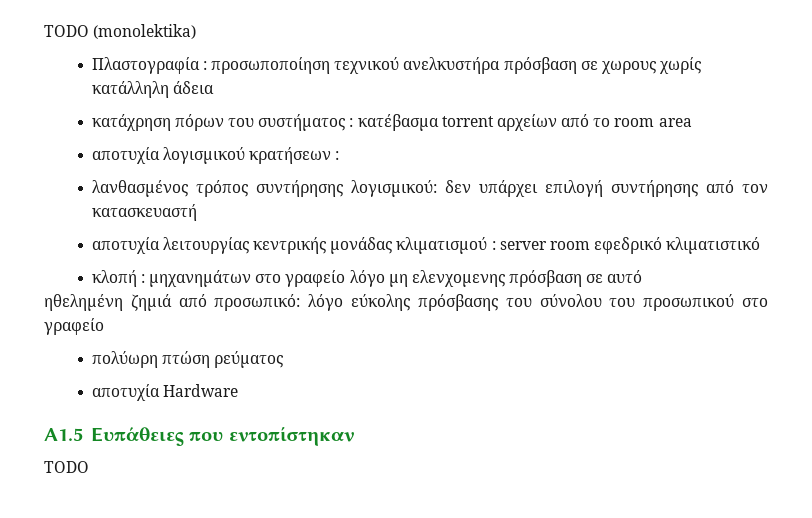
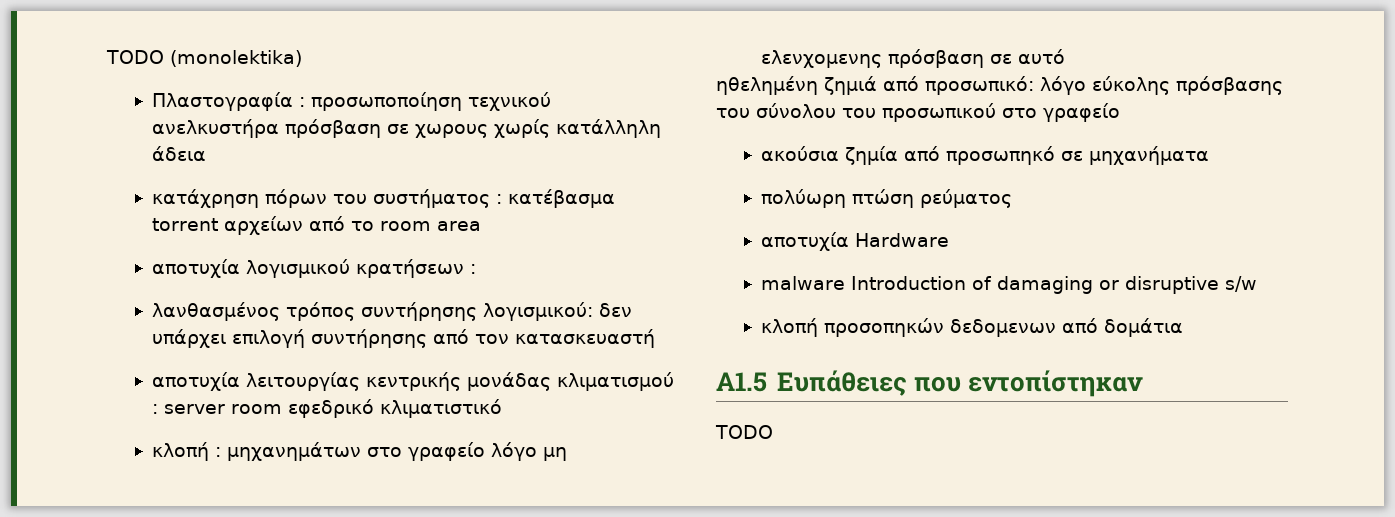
+ ακούσια ζημία από προσωπηκό σε μηχανήματα
+ malware Introduction of damaging or disruptive s/w
+ κλοπή προσοπηκών δεδομενων από δομάτια

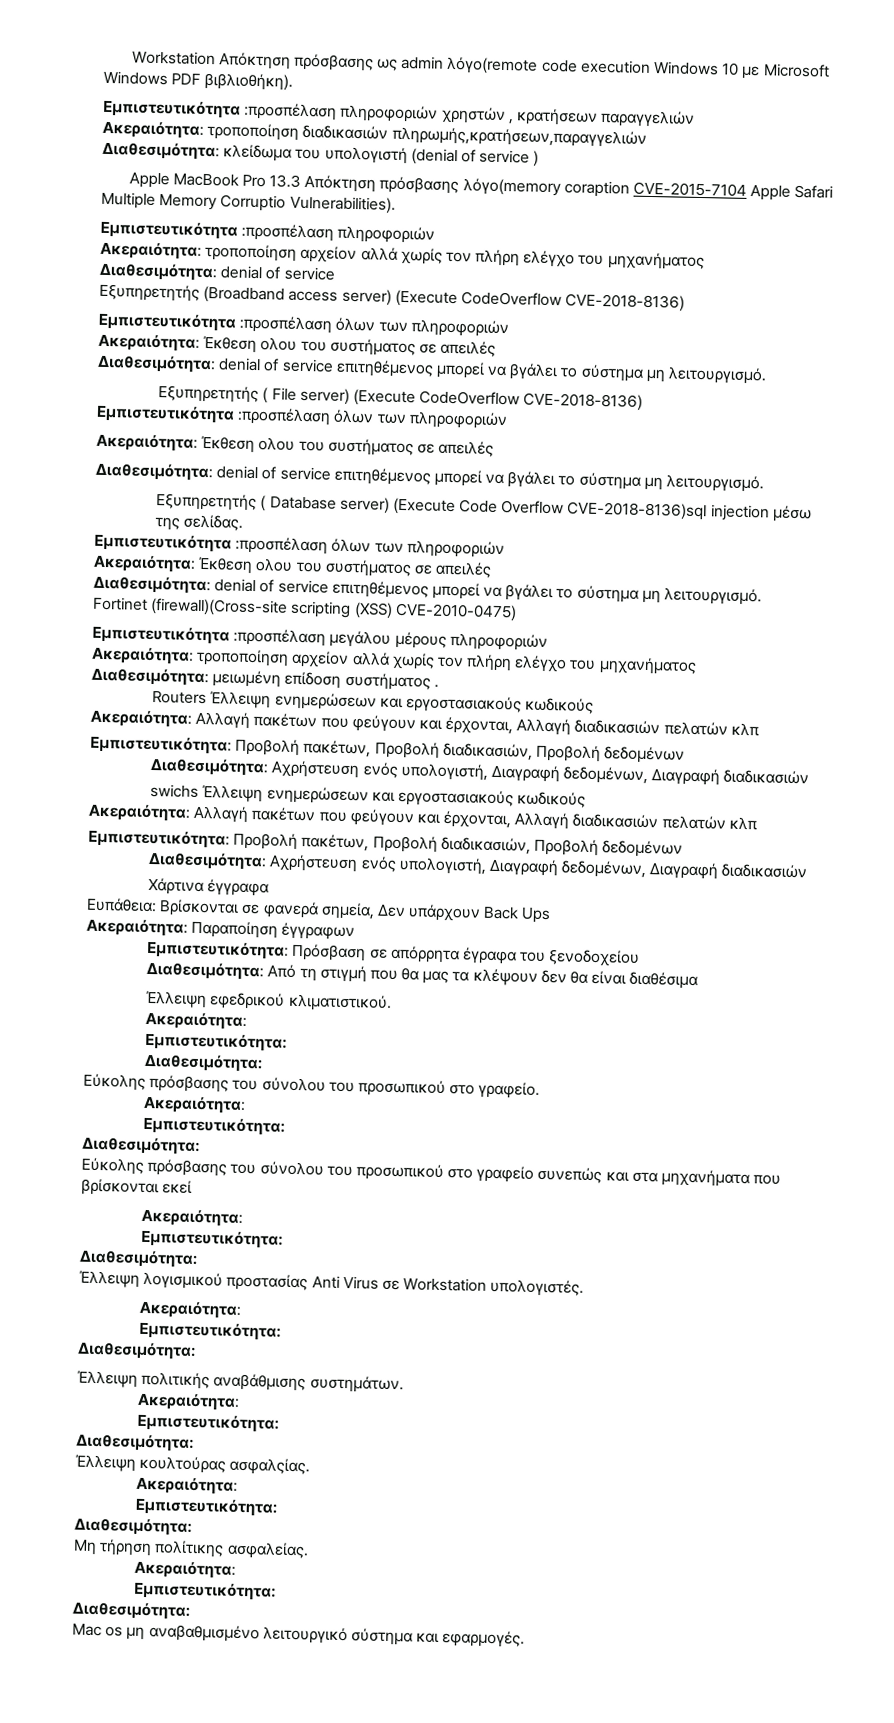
- TODO (monolektika)
- Πλαστογραφία : προσωποποίηση τεχνικού ανελκυστήρα πρόσβαση σε χωρους χωρίς κατάλληλη άδεια
- κατάχρηση πόρων του συστήματος : κατέβασμα torrent αρχείων από το room area
- αποτυχία λογισμικού κρατήσεων :
- λανθασμένος τρόπος συντήρησης λογισμικού: δεν υπάρχει επιλογή συντήρησης από τον κατασκευαστή
- αποτυχία λειτουργίας κεντρικής μονάδας κλιματισμού : server room εφεδρικό κλιματιστικό
- κλοπή : μηχανημάτων στο γραφείο λόγο μη ελενχομενης πρόσβαση σε αυτό
- ηθελημένη ζημιά από προσωπικό: λόγο εύκολης πρόσβασης του σύνολου του προσωπικού στο γραφείο
- ακούσια ζημία από προσωπηκό σε μηχανήματα
- πολύωρη πτώση ρεύματος
- αποτυχία Hardware
- malware Introduction of damaging or disruptive s/w
- κλοπή προσοπηκών δεδομενων από δομάτια
- Α1.5 Ευπάθειες που εντοπίστηκαν
- TODO
+ Workstation Απόκτηση πρόσβασης ως admin λόγο(remote code execution Windows 10 με Microsoft Windows PDF βιβλιοθήκη).
+ Εμπιστευτικότητα :προσπέλαση πληροφοριών χρηστών , κρατήσεων παραγγελιών
+ Ακεραιότητα: τροποποίηση διαδικασιών πληρωμής,κρατήσεων,παραγγελιών
+ Διαθεσιμότητα: κλείδωμα του υπολογιστή (denial of service )
+ Apple MacBook Pro 13.3 Απόκτηση πρόσβασης λόγο(memory coraption CVE-2015-7104 Apple Safari Multiple Memory Corruptio Vulnerabilities).
+ Εμπιστευτικότητα :προσπέλαση πληροφοριών
+ Ακεραιότητα: τροποποίηση αρχείον αλλά χωρίς τον πλήρη ελέγχο του μηχανήματος
+ Διαθεσιμότητα: denial of service
+ Εξυπηρετητής (Broadband access server) (Execute CodeOverflow CVE-2018-8136)
+ Εμπιστευτικότητα :προσπέλαση όλων των πληροφοριών
+ Ακεραιότητα: Έκθεση ολου του συστήματος σε απειλές
+ Διαθεσιμότητα: denial of service επιτηθέμενος μπορεί να βγάλει το σύστημα μη λειτουργισμό.
+ Εξυπηρετητής ( File server) (Execute CodeOverflow CVE-2018-8136)
+ Εμπιστευτικότητα :προσπέλαση όλων των πληροφοριών
+ Ακεραιότητα: Έκθεση ολου του συστήματος σε απειλές
+ Διαθεσιμότητα: denial of service επιτηθέμενος μπορεί να βγάλει το σύστημα μη λειτουργισμό.
+ Εξυπηρετητής ( Database server) (Execute Code Overflow CVE-2018-8136)sql injection μέσω της σελίδας.
+ Εμπιστευτικότητα :προσπέλαση όλων των πληροφοριών
+ Ακεραιότητα: Έκθεση ολου του συστήματος σε απειλές
+ Διαθεσιμότητα: denial of service επιτηθέμενος μπορεί να βγάλει το σύστημα μη λειτουργισμό.
+ Fortinet (firewall)(Cross-site scripting (XSS) CVE-2010-0475)
+ Εμπιστευτικότητα :προσπέλαση μεγάλου μέρους πληροφοριών
+ Ακεραιότητα: τροποποίηση αρχείον αλλά χωρίς τον πλήρη ελέγχο του μηχανήματος
+ Διαθεσιμότητα: μειωμένη επίδοση συστήματος .
+ Routers Έλλειψη ενημερώσεων και εργοστασιακούς κωδικούς
+ Ακεραιότητα: Αλλαγή πακέτων που φεύγουν και έρχονται, Αλλαγή διαδικασιών πελατών κλπ
+ Εμπιστευτικότητα: Προβολή πακέτων, Προβολή διαδικασιών, Προβολή δεδομένων
+ Διαθεσιμότητα: Αχρήστευση ενός υπολογιστή, Διαγραφή δεδομένων, Διαγραφή διαδικασιών
+ swichs Έλλειψη ενημερώσεων και εργοστασιακούς κωδικούς
+ Ακεραιότητα: Αλλαγή πακέτων που φεύγουν και έρχονται, Αλλαγή διαδικασιών πελατών κλπ
+ Εμπιστευτικότητα: Προβολή πακέτων, Προβολή διαδικασιών, Προβολή δεδομένων
+ Διαθεσιμότητα: Αχρήστευση ενός υπολογιστή, Διαγραφή δεδομένων, Διαγραφή διαδικασιών
+ Χάρτινα έγγραφα
+ Ευπάθεια: Βρίσκονται σε φανερά σημεία, Δεν υπάρχουν Back Ups
+ Ακεραιότητα: Παραποίηση έγγραφων
+ Εμπιστευτικότητα: Πρόσβαση σε απόρρητα έγραφα του ξενοδοχείου
+ Διαθεσιμότητα: Από τη στιγμή που θα μας τα κλέψουν δεν θα είναι διαθέσιμα
+ Έλλειψη εφεδρικού κλιματιστικού.
+ Ακεραιότητα:
+ Εμπιστευτικότητα:
+ Διαθεσιμότητα:
+ Εύκολης πρόσβασης του σύνολου του προσωπικού στο γραφείο.
+ Ακεραιότητα:
+ Εμπιστευτικότητα:
+ Διαθεσιμότητα:
+ Εύκολης πρόσβασης του σύνολου του προσωπικού στο γραφείο συνεπώς και στα μηχανήματα που βρίσκονται εκεί
+ Ακεραιότητα:
+ Εμπιστευτικότητα:
+ Διαθεσιμότητα:
+ Έλλειψη λογισμικού προστασίας Anti Virus σε Workstation υπολογιστές.
+ Ακεραιότητα:
+ Εμπιστευτικότητα:
+ Διαθεσιμότητα:
+ Έλλειψη πολιτικής αναβάθμισης συστημάτων.
+ Ακεραιότητα:
+ Εμπιστευτικότητα:
+ Διαθεσιμότητα:
+ Έλλειψη κουλτούρας ασφαλςίας.
+ Ακεραιότητα:
+ Εμπιστευτικότητα:
+ Διαθεσιμότητα:
+ Μη τήρηση πολίτικης ασφαλείας.
+ Ακεραιότητα:
+ Εμπιστευτικότητα:
+ Διαθεσιμότητα:
+ Mac os μη αναβαθμισμένο λειτουργικό σύστημα και εφαρμογές.

